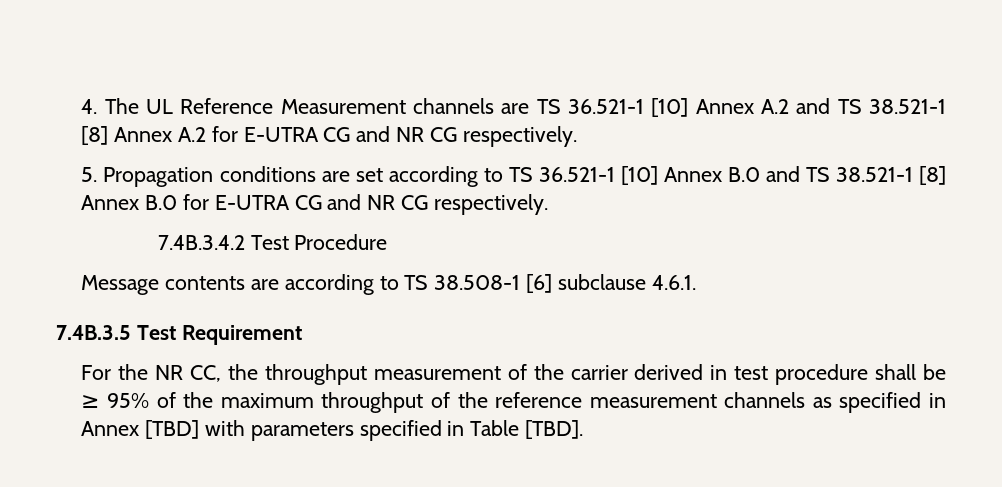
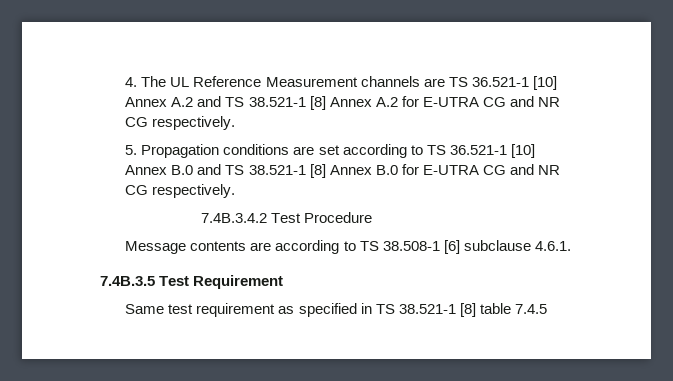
- For the NR CC, the throughput measurement of the carrier derived in test procedure shall be ≥ 95% of the maximum throughput of the reference measurement channels as specified in Annex [TBD] with parameters specified in Table [TBD].
+ Same test requirement as specified in TS 38.521-1 [8] table 7.4.5

